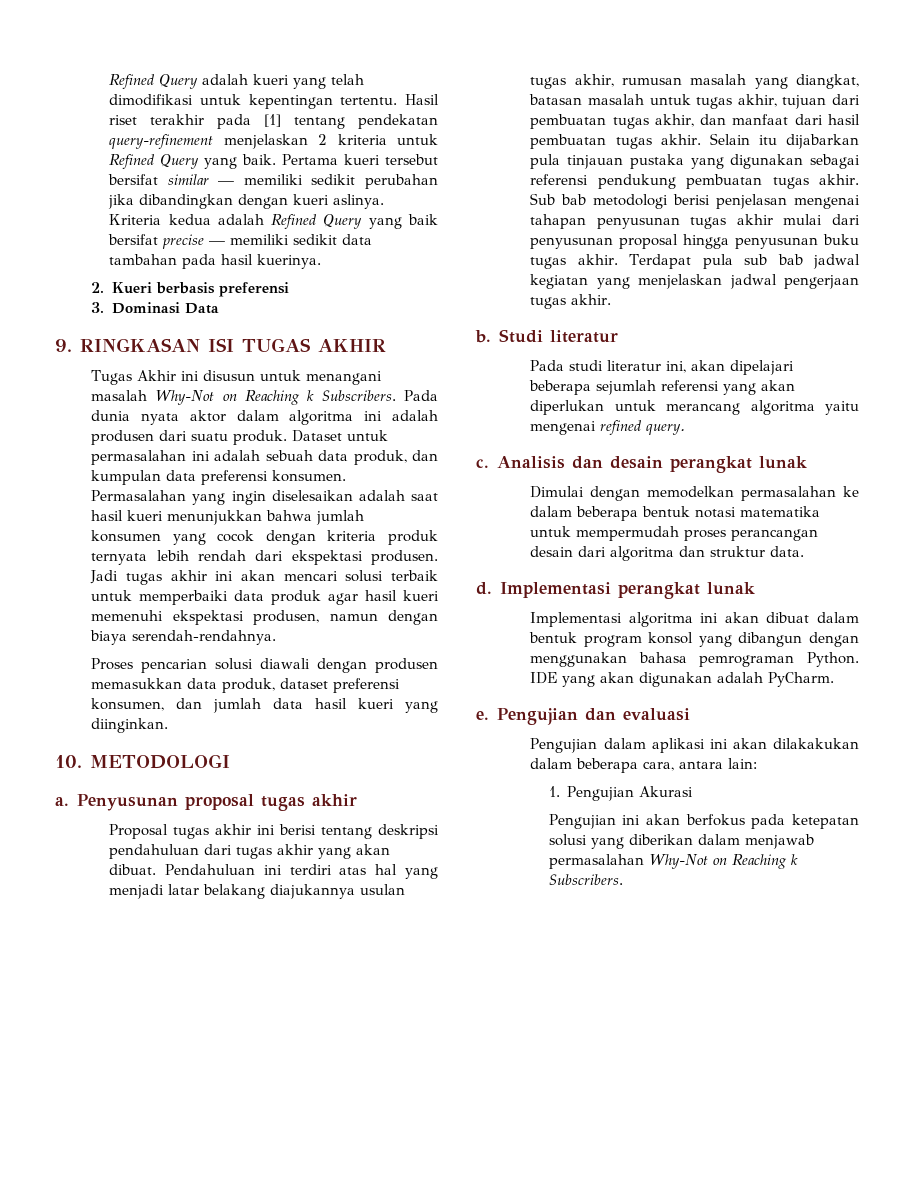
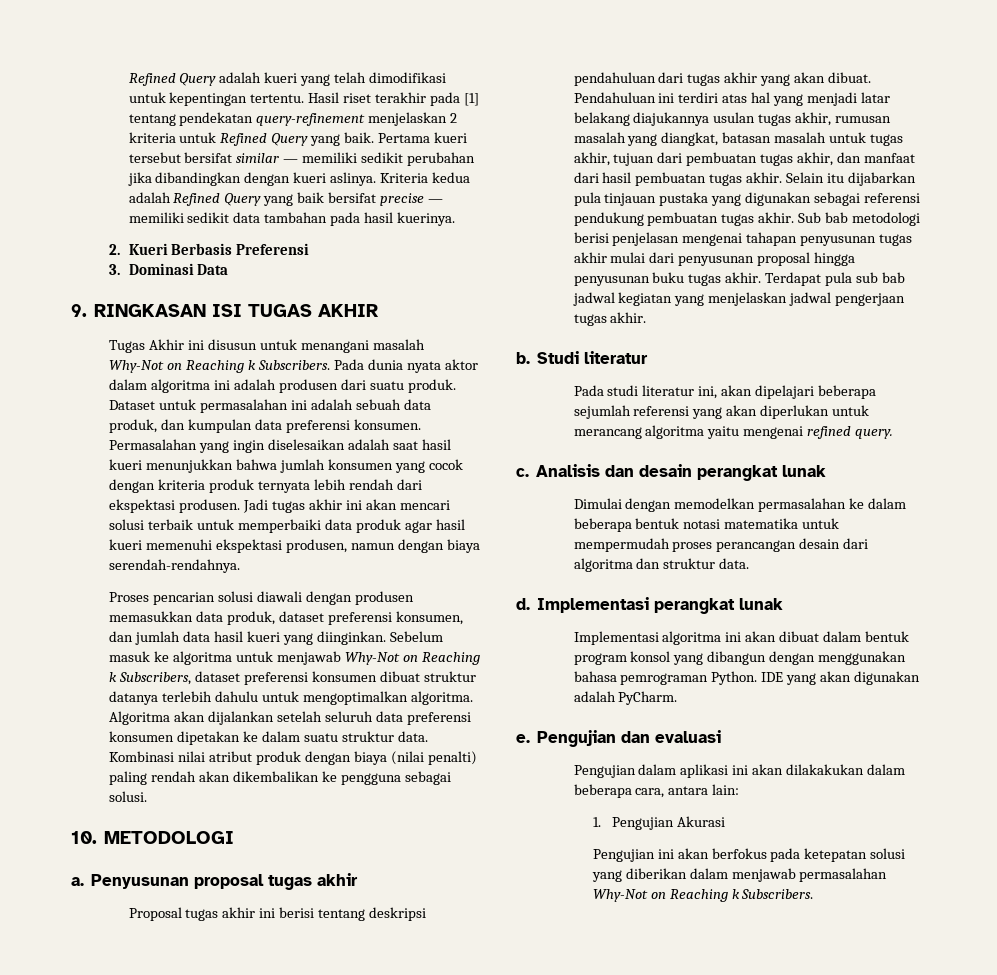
- 2. Kueri berbasis preferensi
+ 2. Kueri Berbasis Preferensi
+ Sebelum masuk ke algoritma untuk menjawab Why-Not on Reaching k Subscribers, dataset preferensi konsumen dibuat struktur datanya terlebih dahulu untuk mengoptimalkan algoritma. Algoritma akan dijalankan setelah seluruh data preferensi konsumen dipetakan ke dalam suatu struktur data. Kombinasi nilai atribut produk dengan biaya (nilai penalti) paling rendah akan dikembalikan ke pengguna sebagai solusi.

